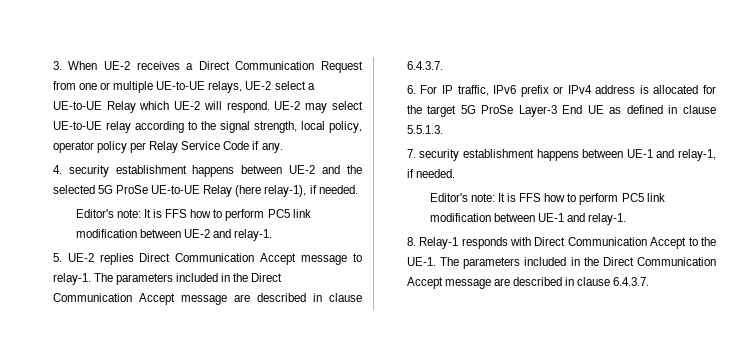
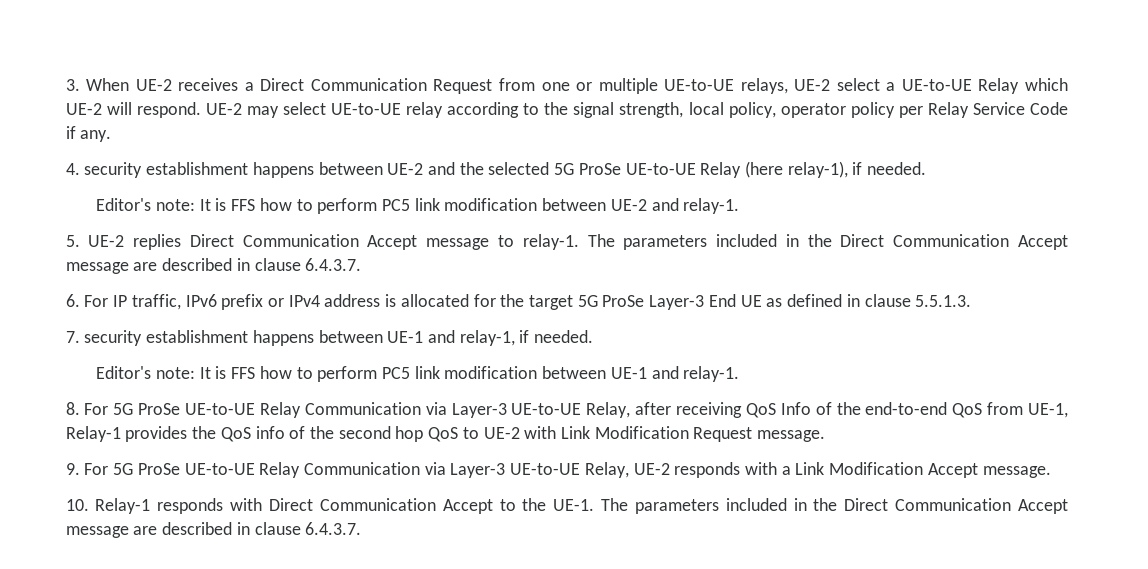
- 8. Relay-1 responds with Direct Communication Accept to the UE-1.
+ 8. For 5G ProSe UE-to-UE Relay Communication via Layer-3 UE-to-UE Relay, after receiving QoS Info of the end-to-end QoS from UE-1, Relay-1 provides the QoS info of the second hop QoS to UE-2 with Link Modification Request message.
+ 9. For 5G ProSe UE-to-UE Relay Communication via Layer-3 UE-to-UE Relay, UE-2 responds with a Link Modification Accept message.
+ 10. Relay-1 responds with Direct Communication Accept to the UE-1.

